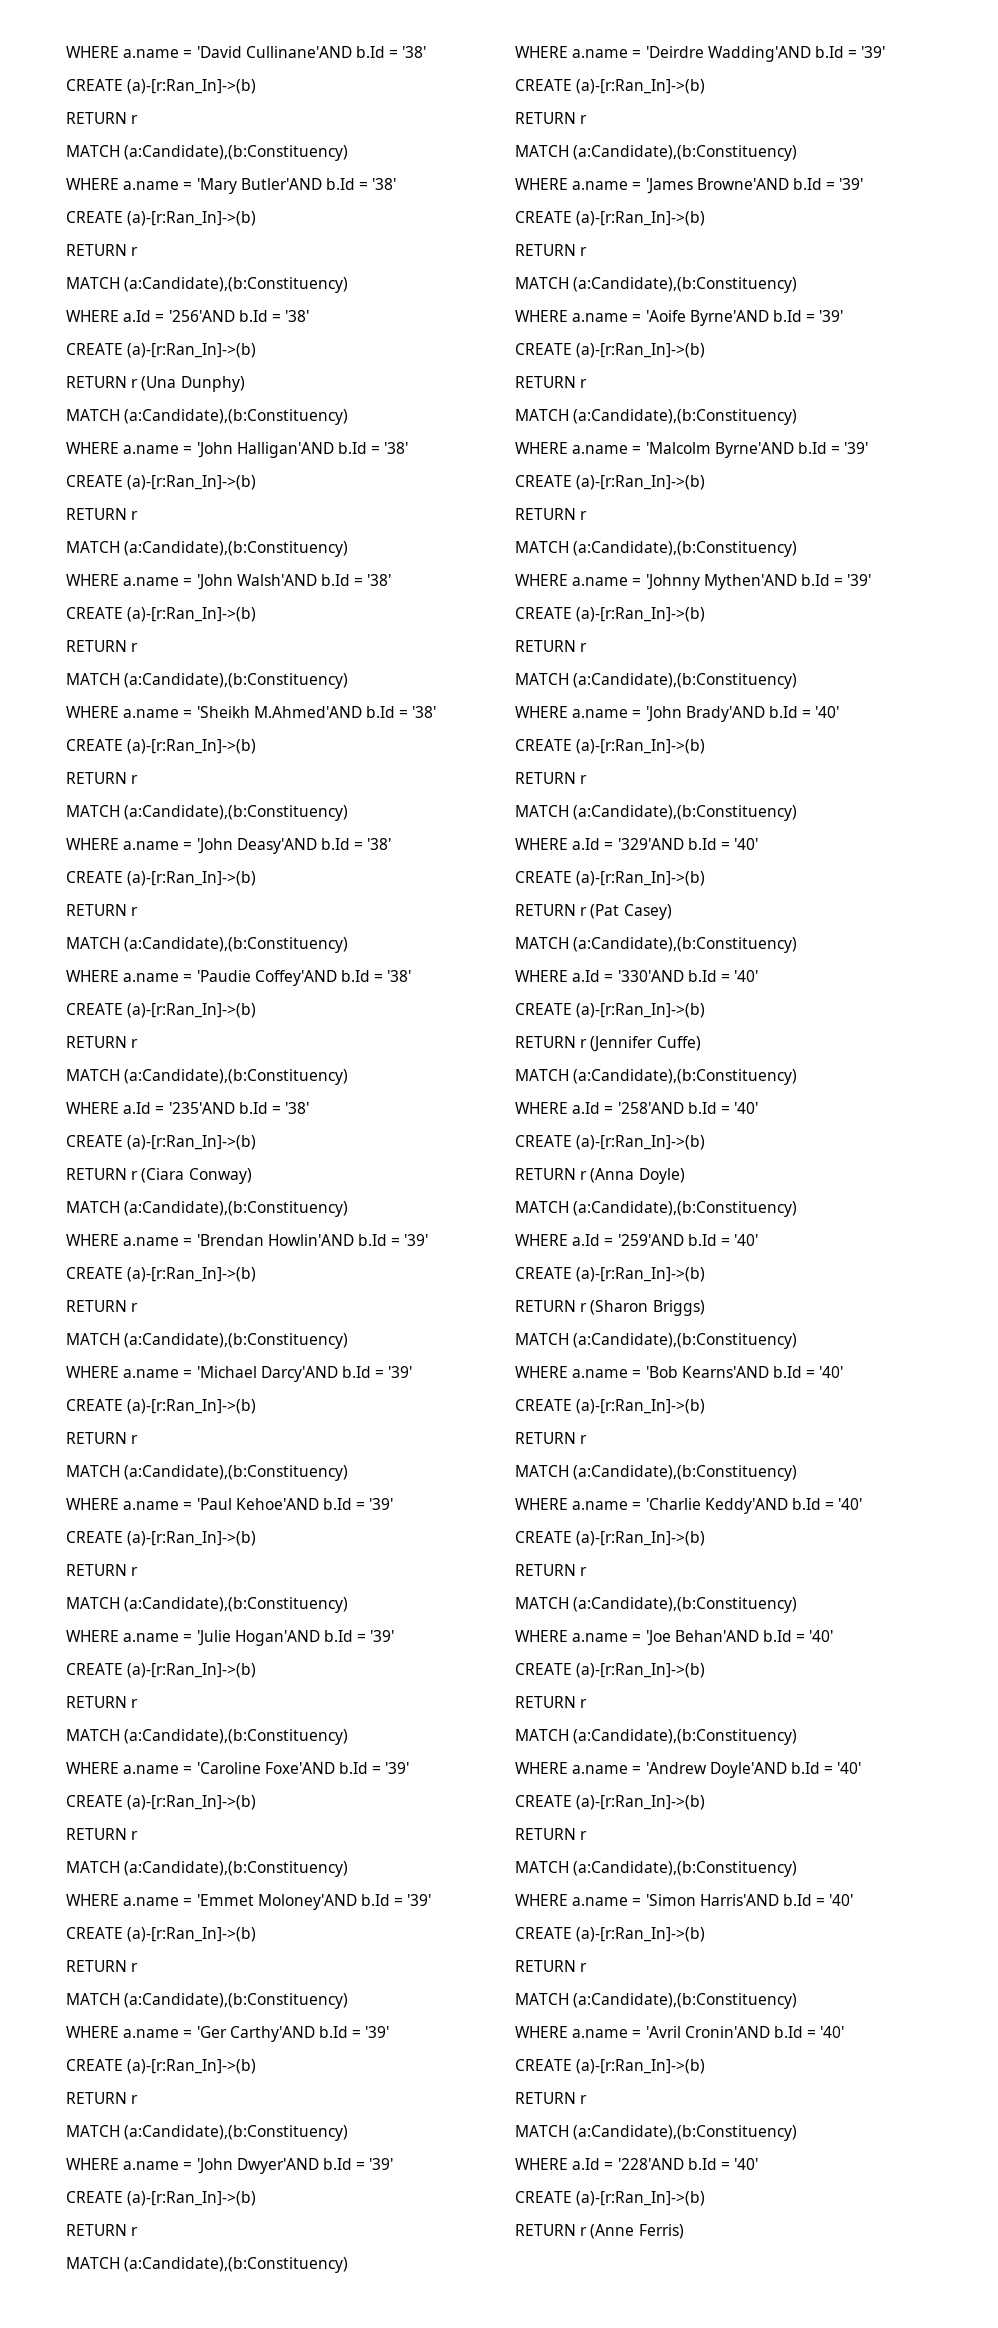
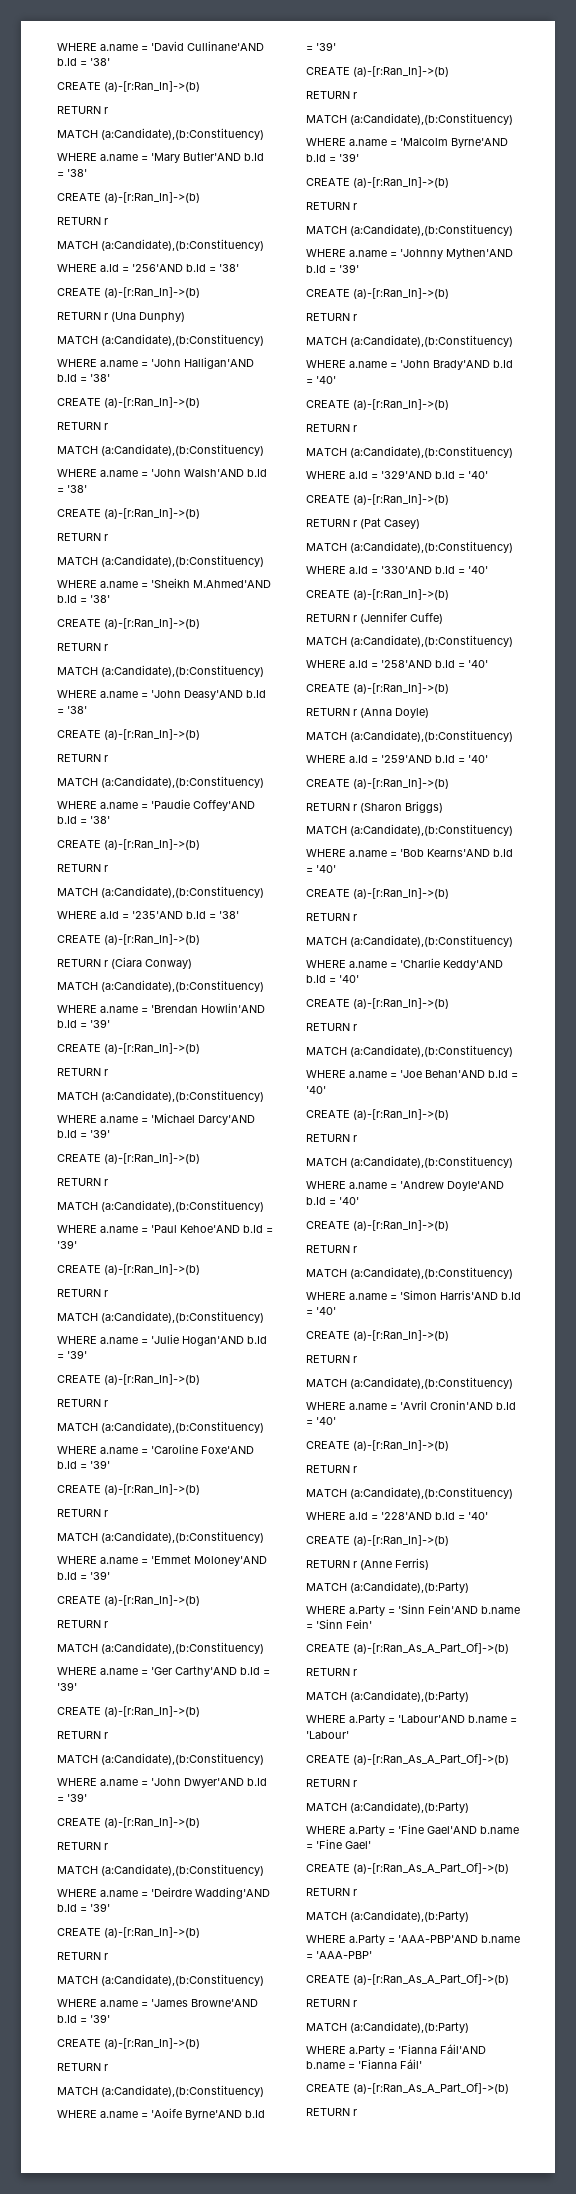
  RETURN r (Anne Ferris)
+ MATCH (a:Candidate),(b:Party)
+ WHERE a.Party = 'Sinn Fein'AND b.name = 'Sinn Fein'
+ CREATE (a)-[r:Ran_As_A_Part_Of]->(b)
+ RETURN r
+ MATCH (a:Candidate),(b:Party)
+ WHERE a.Party = 'Labour'AND b.name = 'Labour'
+ CREATE (a)-[r:Ran_As_A_Part_Of]->(b)
+ RETURN r
+ MATCH (a:Candidate),(b:Party)
+ WHERE a.Party = 'Fine Gael'AND b.name = 'Fine Gael'
+ CREATE (a)-[r:Ran_As_A_Part_Of]->(b)
+ RETURN r
+ MATCH (a:Candidate),(b:Party)
+ WHERE a.Party = 'AAA-PBP'AND b.name = 'AAA-PBP'
+ CREATE (a)-[r:Ran_As_A_Part_Of]->(b)
+ RETURN r
+ MATCH (a:Candidate),(b:Party)
+ WHERE a.Party = 'Fianna Fáil'AND b.name = 'Fianna Fáil'
+ CREATE (a)-[r:Ran_As_A_Part_Of]->(b)
+ RETURN r

